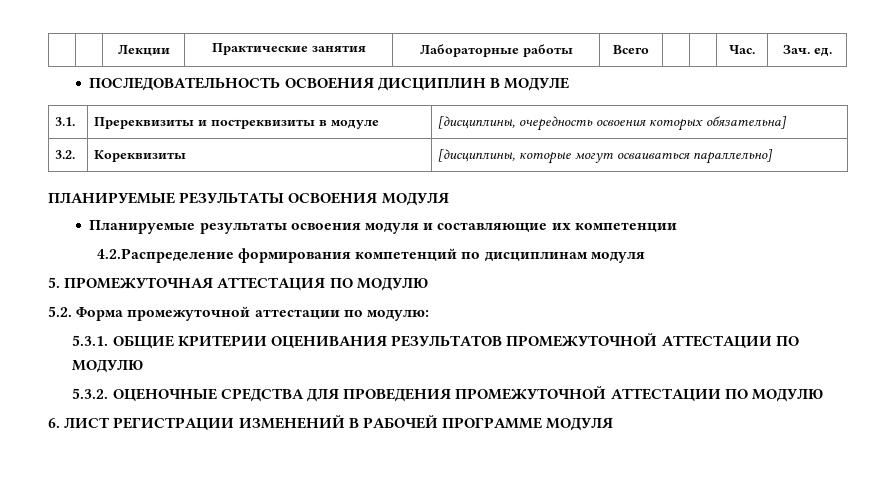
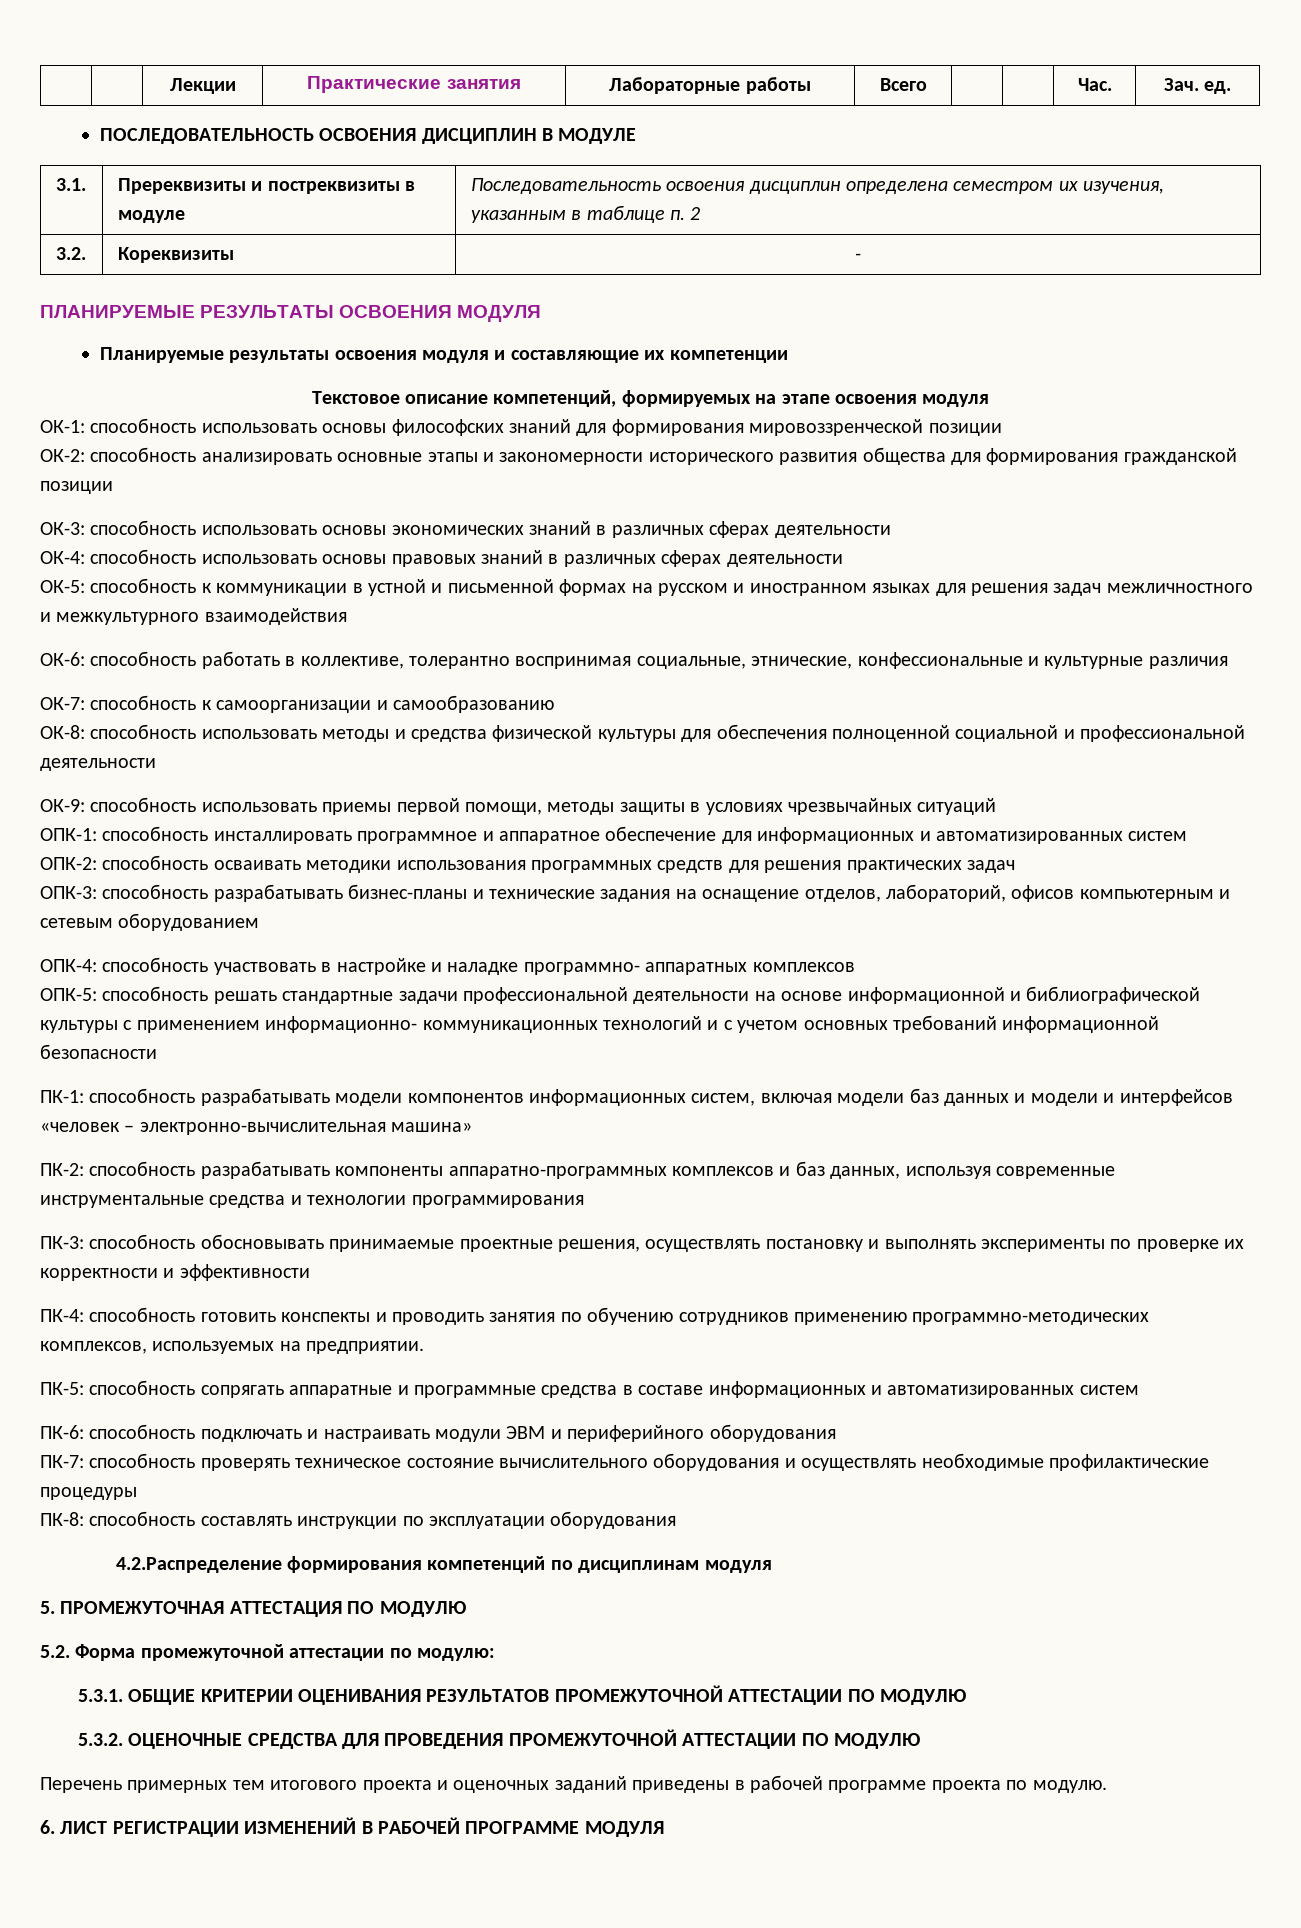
- 3.1. | Пререквизиты и постреквизиты в модуле | [дисциплины, очередность освоения которых обязательна]
- 3.2. | Кореквизиты | [дисциплины, которые могут осваиваться параллельно]
+ 3.1. | Пререквизиты и постреквизиты в модуле | Последовательность освоения дисциплин определена семестром их изучения, указанным в таблице п. 2
+ 3.2. | Кореквизиты | -
+ Текстовое описание компетенций, формируемых на этапе освоения модуля
+ ОК-1: способность использовать основы философских знаний для формирования мировоззренческой позиции
+ ОК-2: способность анализировать основные этапы и закономерности исторического развития общества для формирования гражданской позиции
+ ОК-3: способность использовать основы экономических знаний в различных сферах деятельности
+ ОК-4: способность использовать основы правовых знаний в различных сферах деятельности
+ ОК-5: способность к коммуникации в устной и письменной формах на русском и иностранном языках для решения задач межличностного и межкультурного взаимодействия
+ ОК-6: способность работать в коллективе, толерантно воспринимая социальные, этнические, конфессиональные и культурные различия
+ ОК-7: способность к самоорганизации и самообразованию
+ ОК-8: способность использовать методы и средства физической культуры для обеспечения полноценной социальной и профессиональной деятельности
+ ОК-9: способность использовать приемы первой помощи, методы защиты в условиях чрезвычайных ситуаций
+ ОПК-1: способность инсталлировать программное и аппаратное обеспечение для информационных и автоматизированных систем
+ ОПК-2: способность осваивать методики использования программных средств для решения практических задач
+ ОПК-3: способность разрабатывать бизнес-планы и технические задания на оснащение отделов, лабораторий, офисов компьютерным и сетевым оборудованием
+ ОПК-4: способность участвовать в настройке и наладке программно- аппаратных комплексов
+ ОПК-5: способность решать стандартные задачи профессиональной деятельности на основе информационной и библиографической культуры с применением информационно- коммуникационных технологий и с учетом основных требований информационной безопасности
+ ПК-1: способность разрабатывать модели компонентов информационных систем, включая модели баз данных и модели и интерфейсов «человек – электронно-вычислительная машина»
+ ПК-2: способность разрабатывать компоненты аппаратно-программных комплексов и баз данных, используя современные инструментальные средства и технологии программирования
+ ПК-3: способность обосновывать принимаемые проектные решения, осуществлять постановку и выполнять эксперименты по проверке их корректности и эффективности
+ ПК-4: способность готовить конспекты и проводить занятия по обучению сотрудников применению программно-методических комплексов, используемых на предприятии.
+ ПК-5: способность сопрягать аппаратные и программные средства в составе информационных и автоматизированных систем
+ ПК-6: способность подключать и настраивать модули ЭВМ и периферийного оборудования
+ ПК-7: способность проверять техническое состояние вычислительного оборудования и осуществлять необходимые профилактические процедуры
+ ПК-8: способность составлять инструкции по эксплуатации оборудования
+ Перечень примерных тем итогового проекта и оценочных заданий приведены в рабочей программе проекта по модулю.

